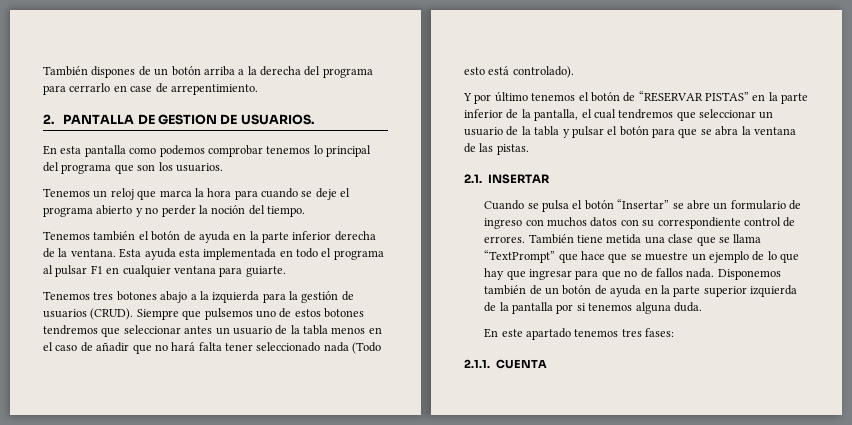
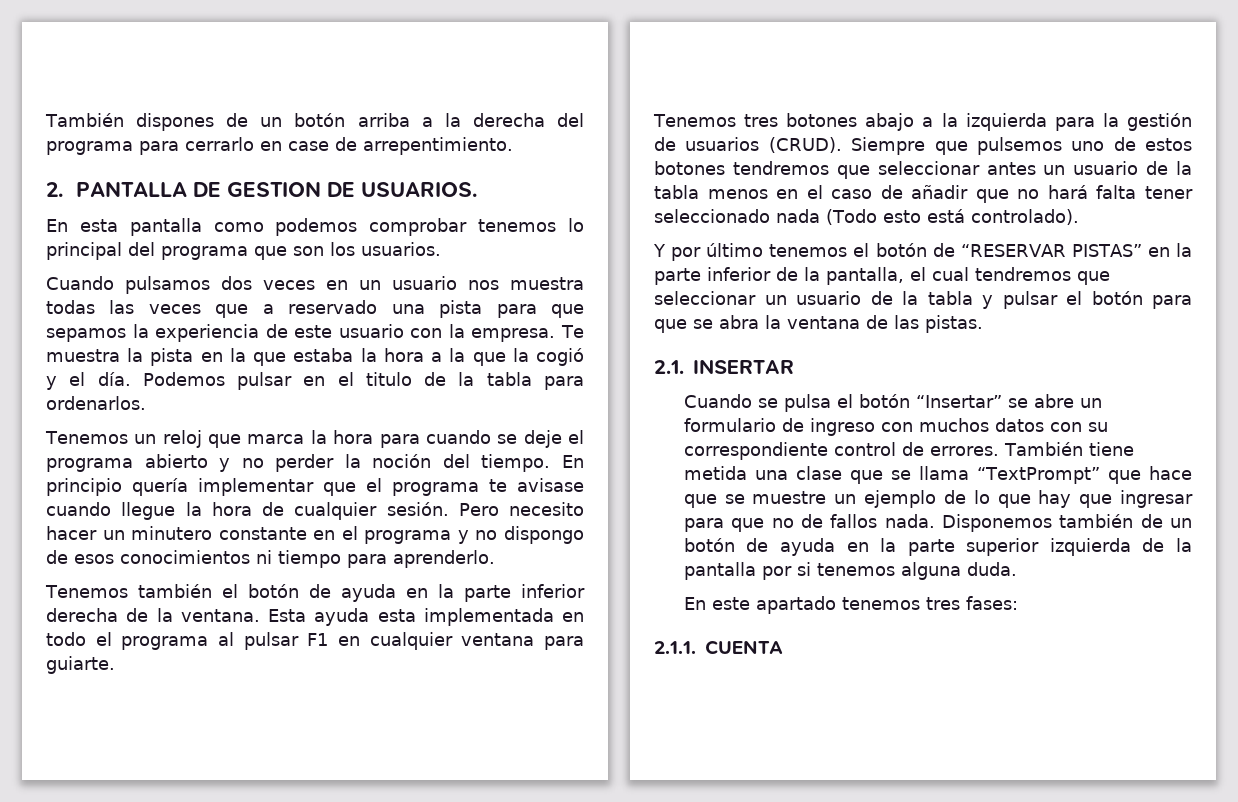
+ Cuando pulsamos dos veces en un usuario nos muestra todas las veces que a reservado una pista para que sepamos la experiencia de este usuario con la empresa. Te muestra la pista en la que estaba la hora a la que la cogió y el día. Podemos pulsar en el titulo de la tabla para ordenarlos.
+ En principio quería implementar que el programa te avisase cuando llegue la hora de cualquier sesión. Pero necesito hacer un minutero constante en el programa y no dispongo de esos conocimientos ni tiempo para aprenderlo.

